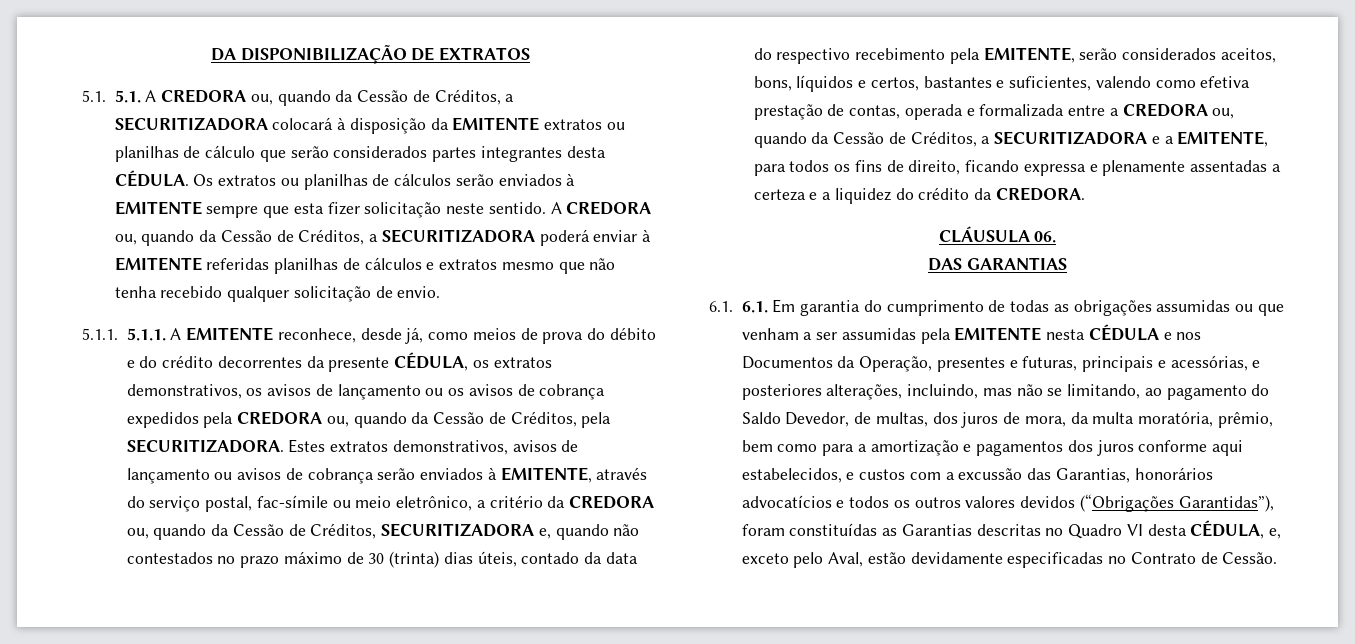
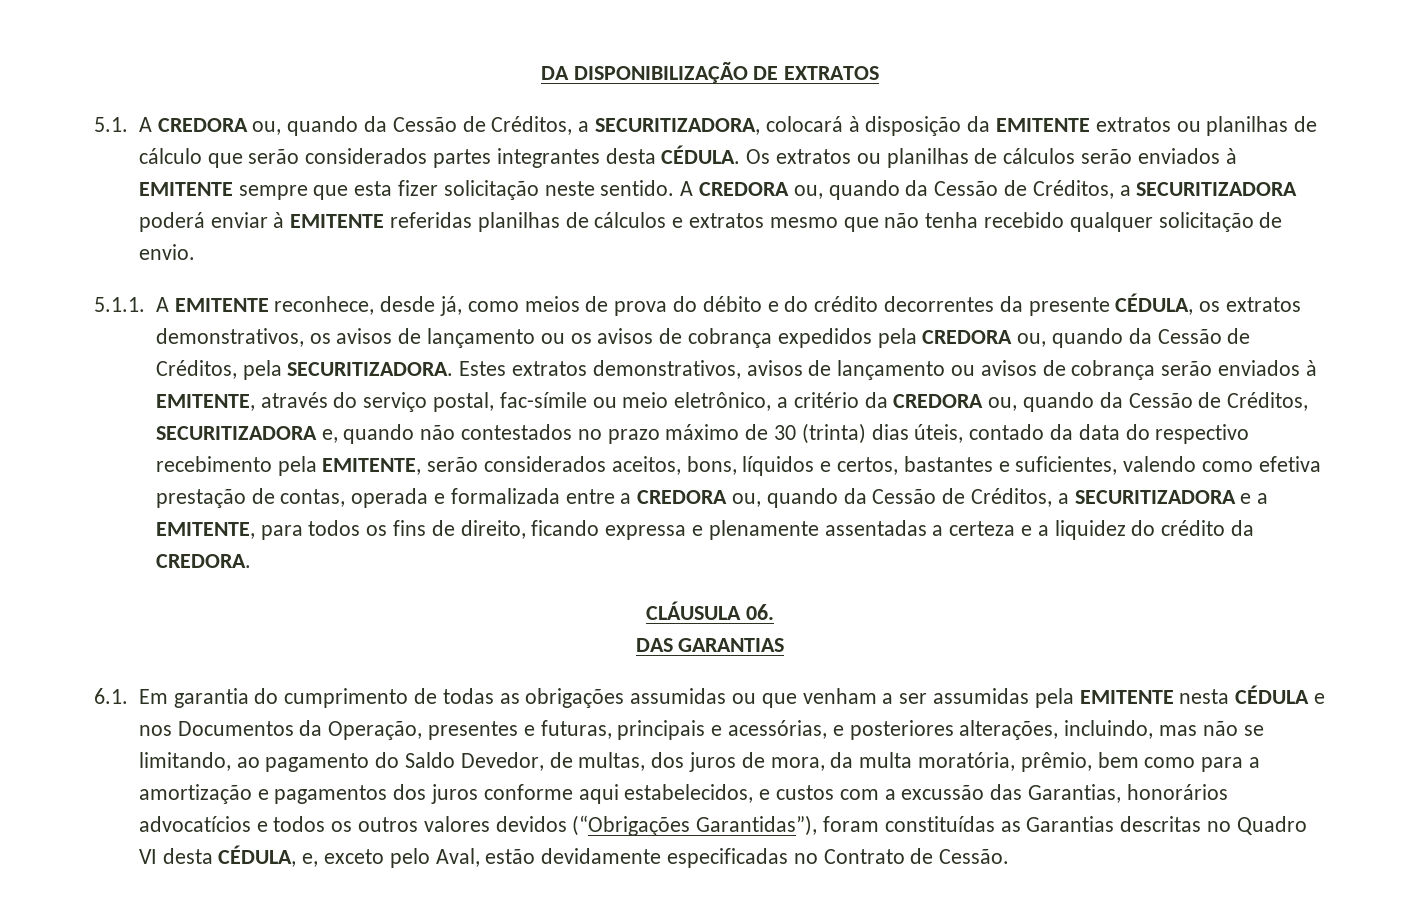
- 5.1. 5.1. A CREDORA ou, quando da Cessão de Créditos, a SECURITIZADORA colocará à disposição da EMITENTE extratos ou planilhas de cálculo que serão considerados partes integrantes desta CÉDULA.
+ 5.1. A CREDORA ou, quando da Cessão de Créditos, a SECURITIZADORA, colocará à disposição da EMITENTE extratos ou planilhas de cálculo que serão considerados partes integrantes desta CÉDULA.
- 5.1.1. 5.1.1. A EMITENTE reconhece, desde já, como meios de prova do débito e do crédito decorrentes da presente CÉDULA, os extratos demonstrativos, os avisos de lançamento ou os avisos de cobrança expedidos pela CREDORA ou, quando da Cessão de Créditos, pela SECURITIZADORA.
+ 5.1.1. A EMITENTE reconhece, desde já, como meios de prova do débito e do crédito decorrentes da presente CÉDULA, os extratos demonstrativos, os avisos de lançamento ou os avisos de cobrança expedidos pela CREDORA ou, quando da Cessão de Créditos, pela SECURITIZADORA.
- 6.1. 6.1. Em garantia do cumprimento de todas as obrigações assumidas ou que venham a ser assumidas pela EMITENTE nesta CÉDULA e nos Documentos da Operação, presentes e futuras, principais e acessórias, e posteriores alterações, incluindo, mas não se limitando, ao pagamento do Saldo Devedor, de multas, dos juros de mora, da multa moratória, prêmio, bem como para a amortização e pagamentos dos juros conforme aqui estabelecidos, e custos com a excussão das Garantias, honorários advocatícios e todos os outros valores devidos (“Obrigações Garantidas”), foram constituídas as Garantias descritas no Quadro VI desta CÉDULA, e, exceto pelo Aval, estão devidamente especificadas no Contrato de Cessão.
+ 6.1. Em garantia do cumprimento de todas as obrigações assumidas ou que venham a ser assumidas pela EMITENTE nesta CÉDULA e nos Documentos da Operação, presentes e futuras, principais e acessórias, e posteriores alterações, incluindo, mas não se limitando, ao pagamento do Saldo Devedor, de multas, dos juros de mora, da multa moratória, prêmio, bem como para a amortização e pagamentos dos juros conforme aqui estabelecidos, e custos com a excussão das Garantias, honorários advocatícios e todos os outros valores devidos (“Obrigações Garantidas”), foram constituídas as Garantias descritas no Quadro VI desta CÉDULA, e, exceto pelo Aval, estão devidamente especificadas no Contrato de Cessão.

